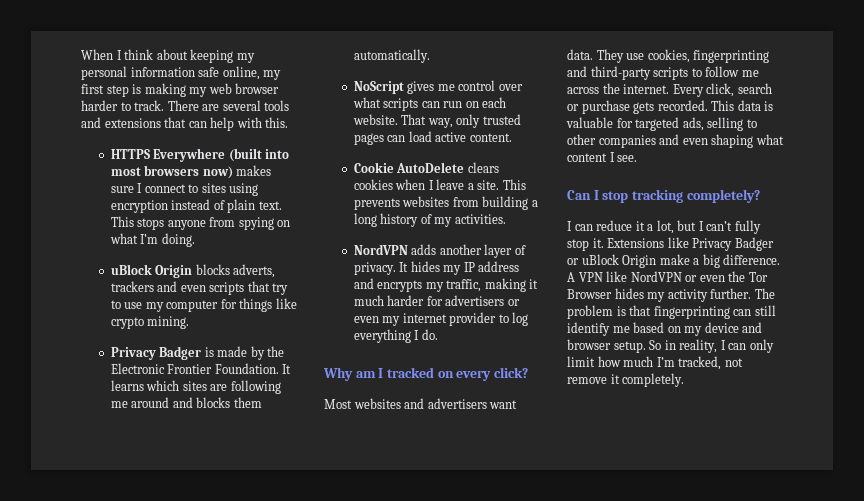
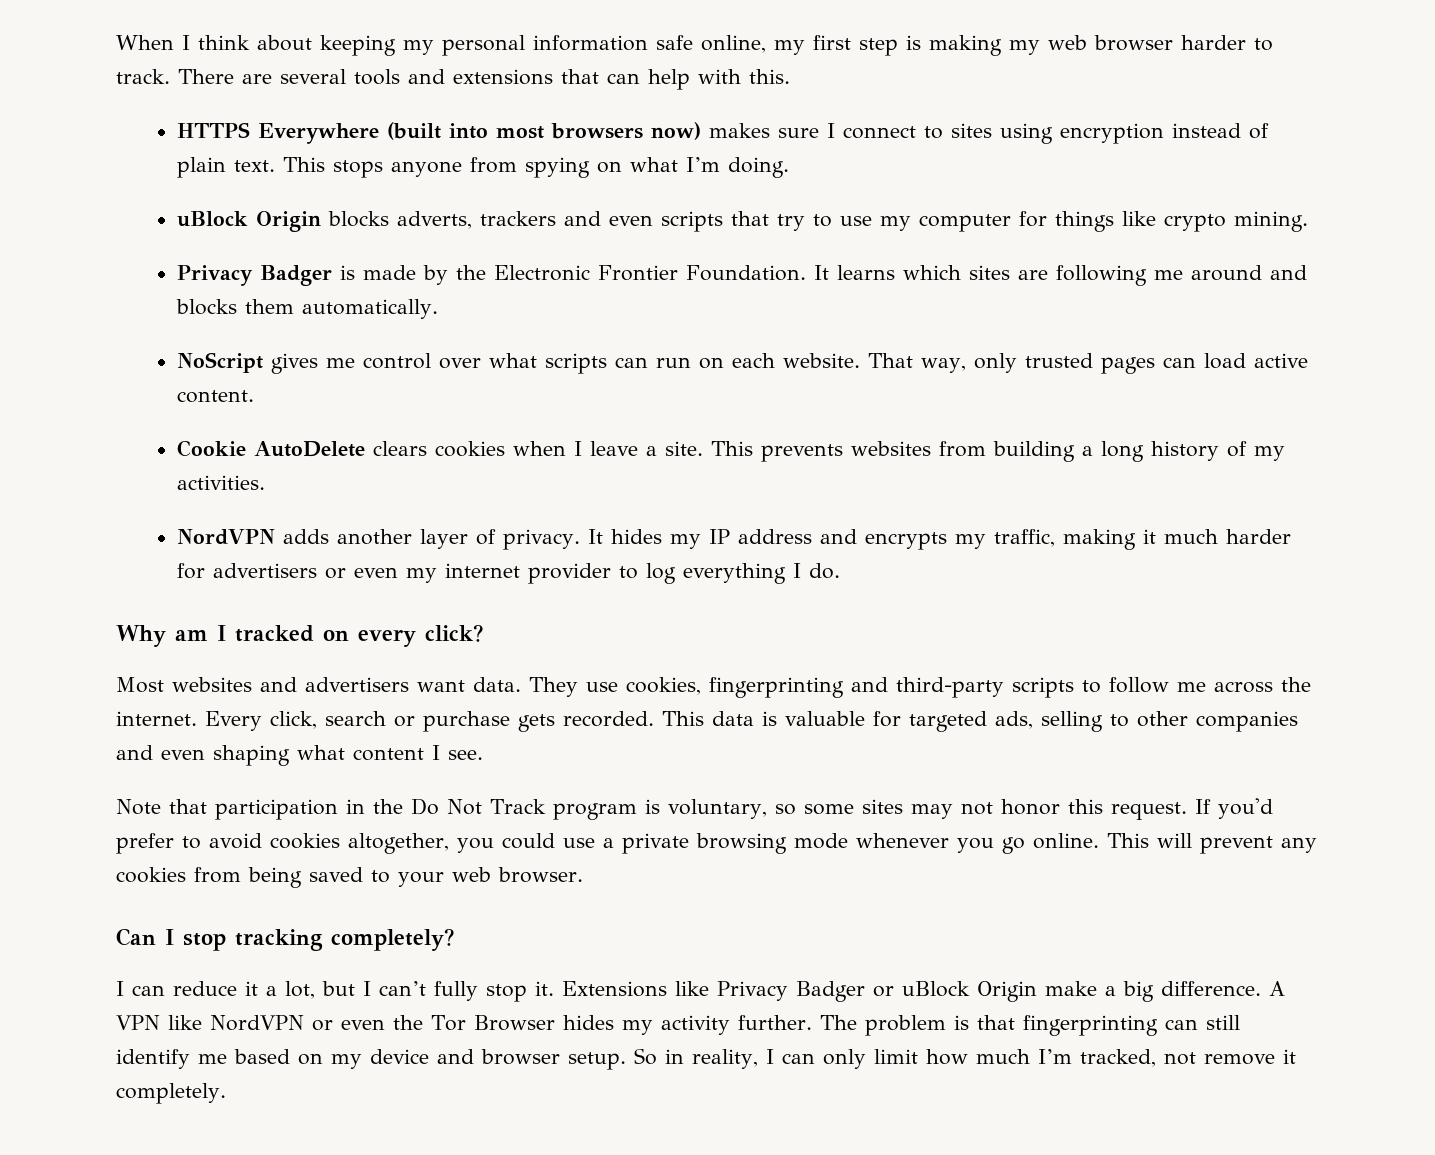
+ Note that participation in the Do Not Track program is voluntary, so some sites may not honor this request. If you'd prefer to avoid cookies altogether, you could use a private browsing mode whenever you go online. This will prevent any cookies from being saved to your web browser.

